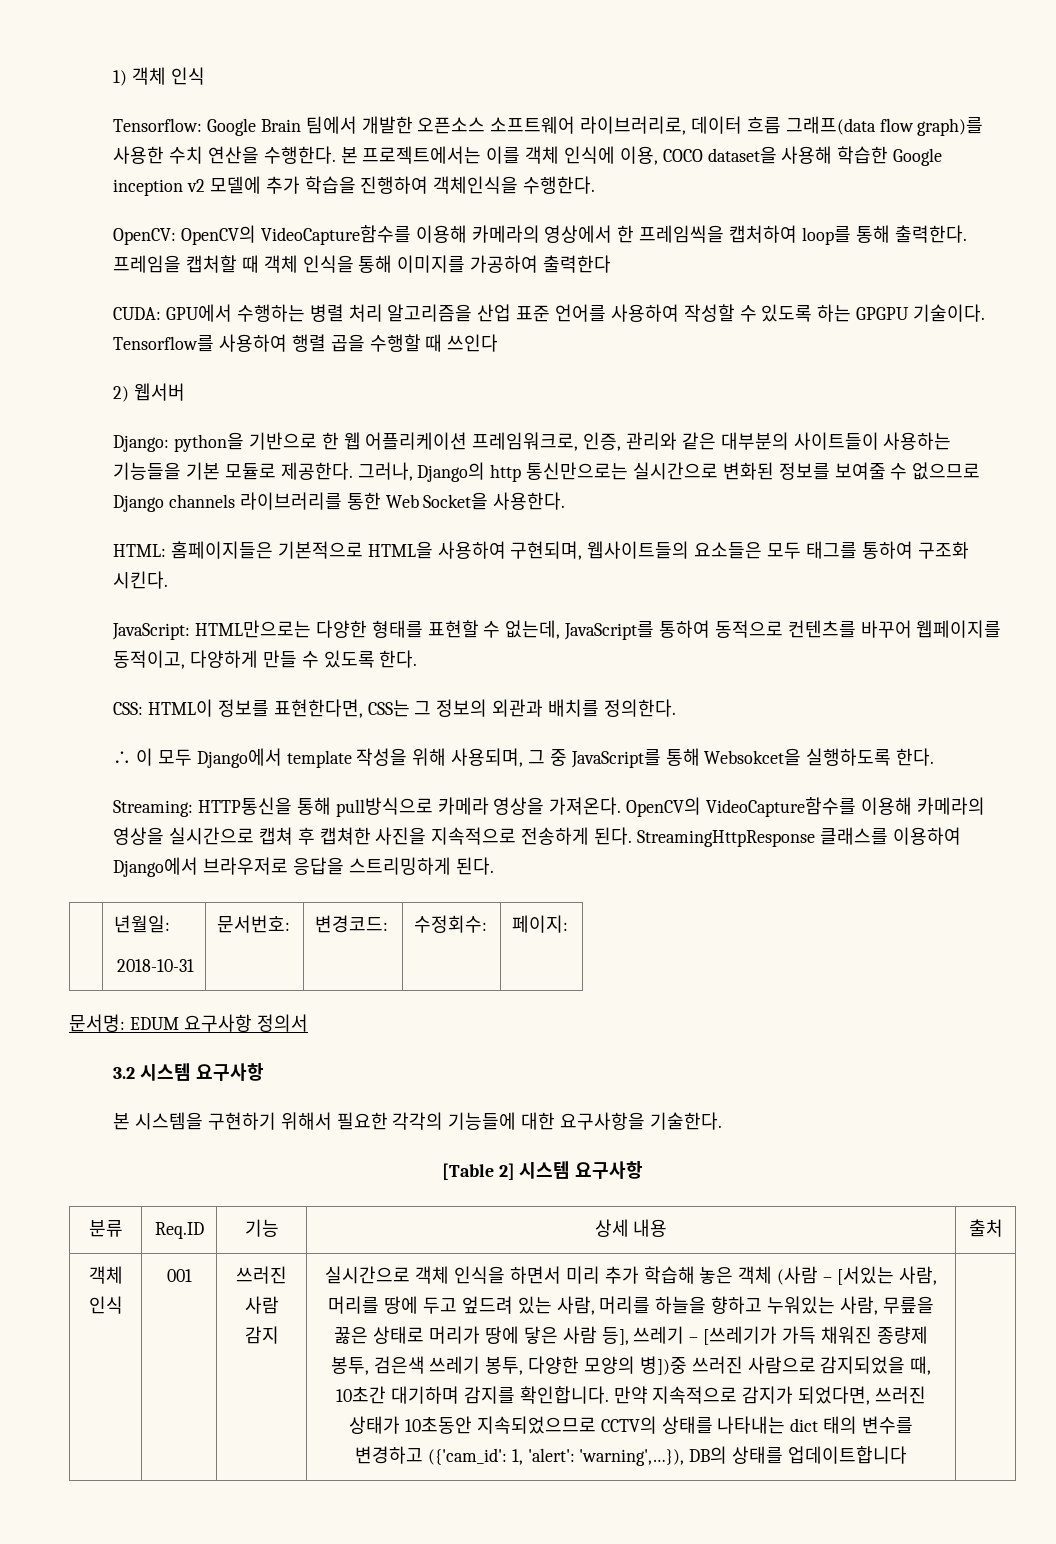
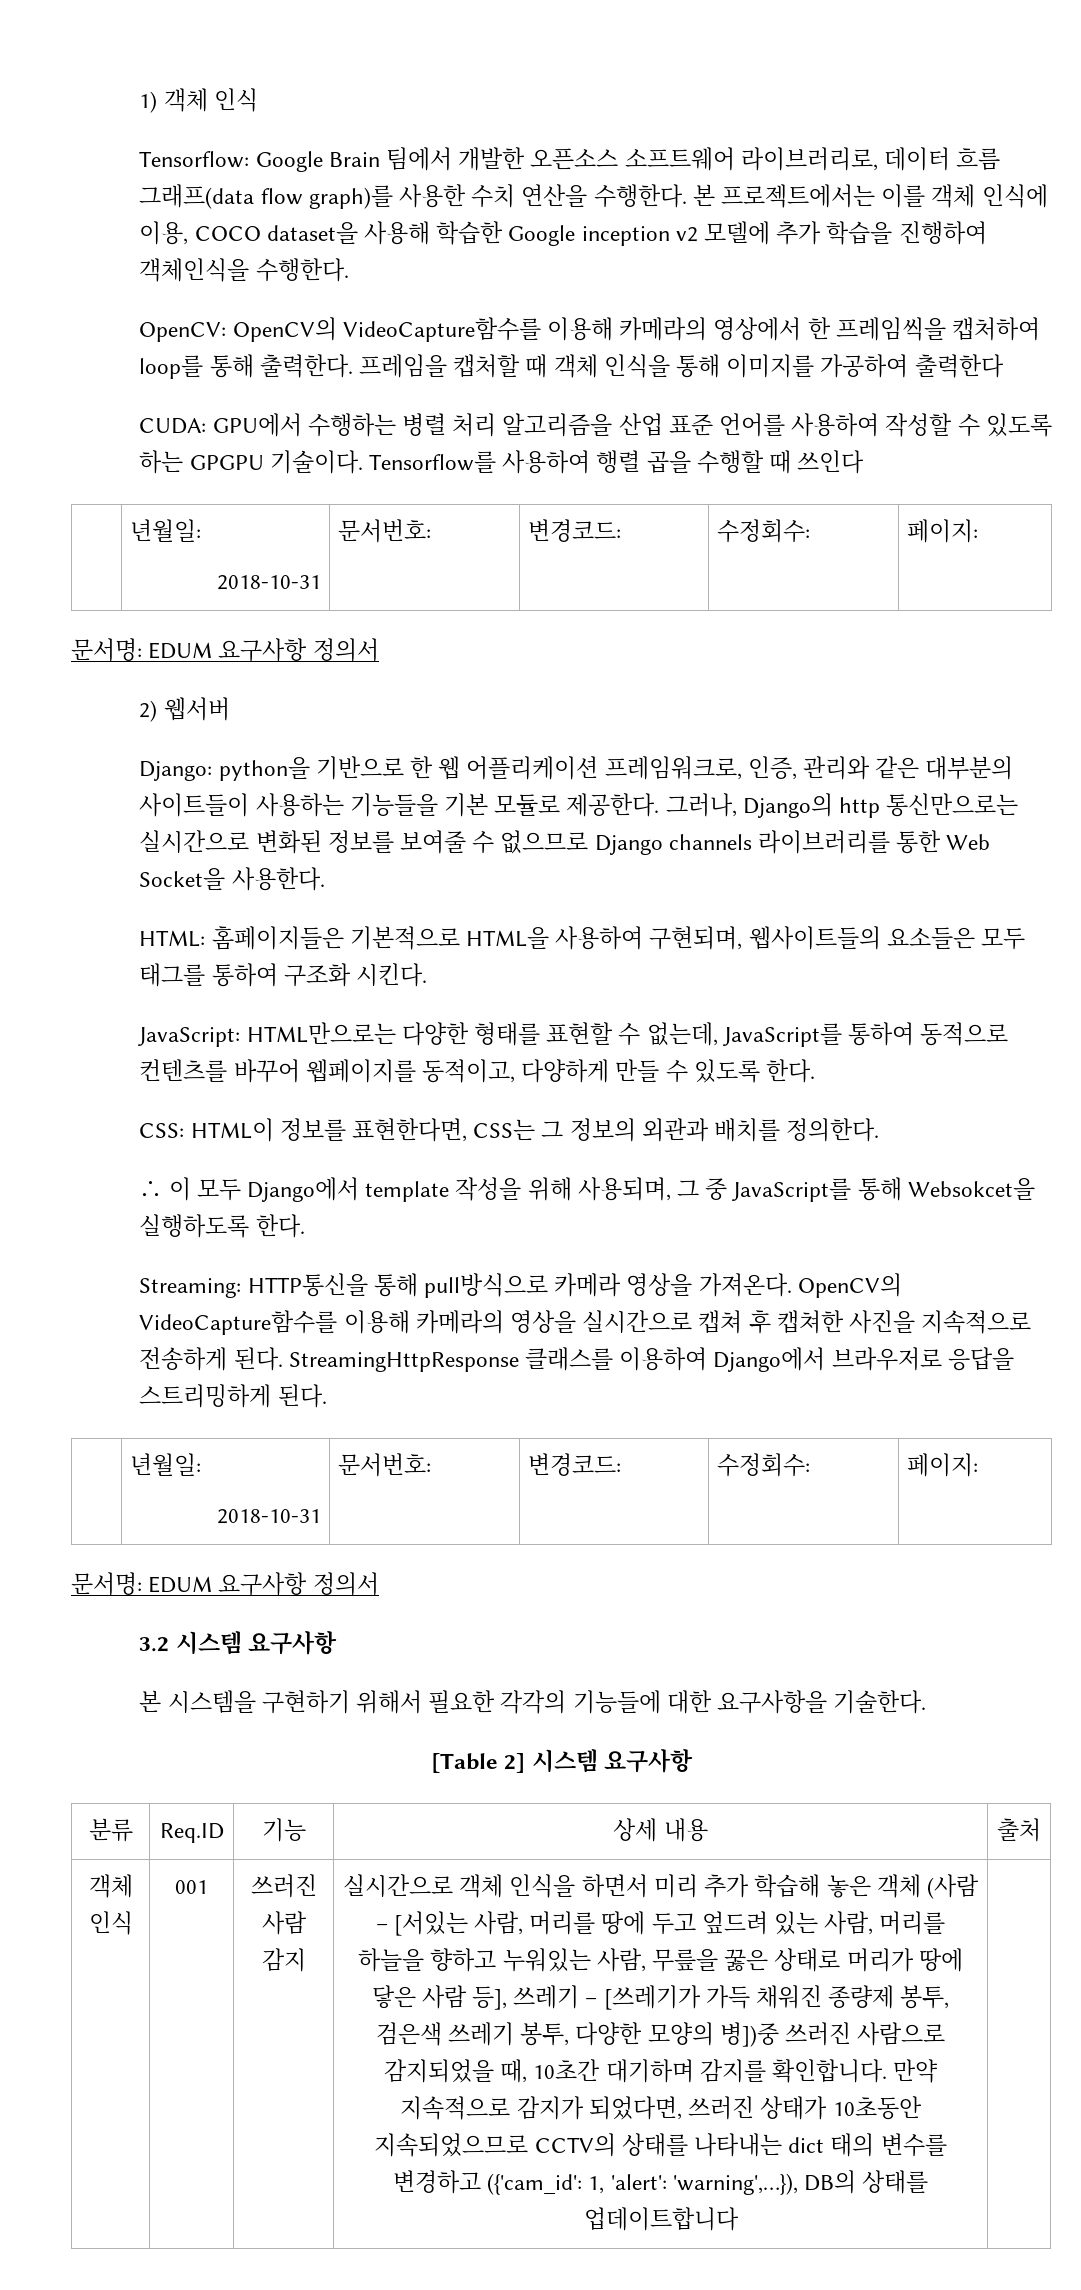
  Tensorflow를 사용하여 행렬 곱을 수행할 때 쓰인다
+ | 년월일:
+ 2018-10-31 | 문서번호: | 변경코드: | 수정회수: | 페이지:
+ 문서명: EDUM 요구사항 정의서

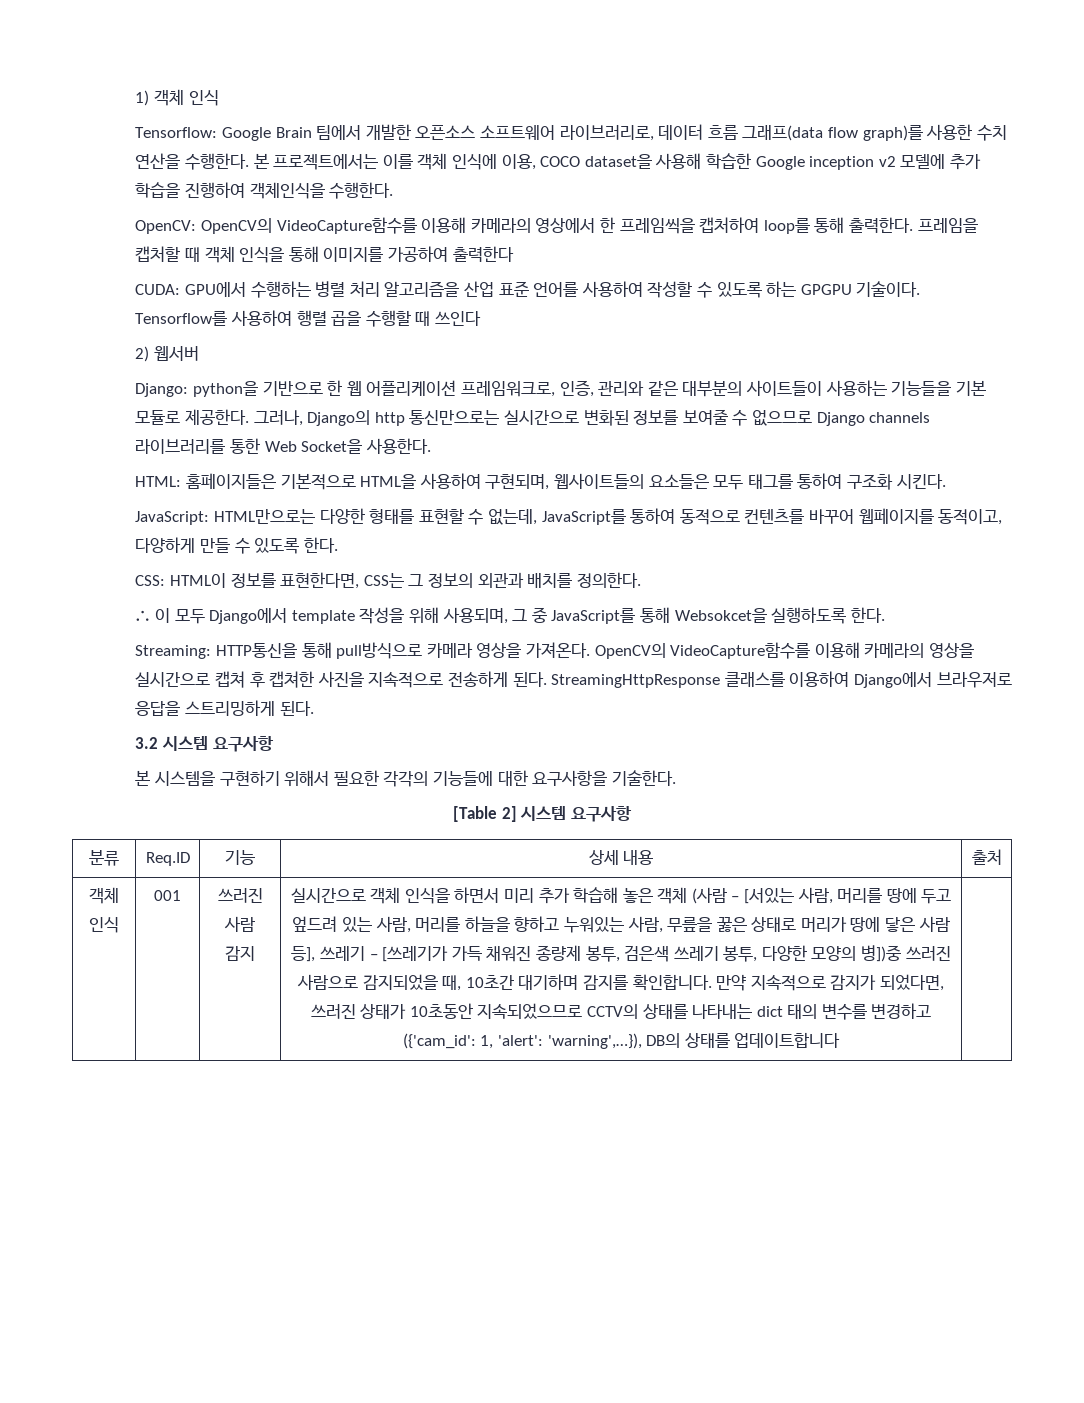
  Tensorflow를 사용하여 행렬 곱을 수행할 때 쓰인다
- | 년월일:
- 2018-10-31 | 문서번호: | 변경코드: | 수정회수: | 페이지:
- 문서명: EDUM 요구사항 정의서
  StreamingHttpResponse 클래스를 이용하여 Django에서 브라우저로 응답을 스트리밍하게 된다.
- | 년월일:
- 2018-10-31 | 문서번호: | 변경코드: | 수정회수: | 페이지:
- 문서명: EDUM 요구사항 정의서

